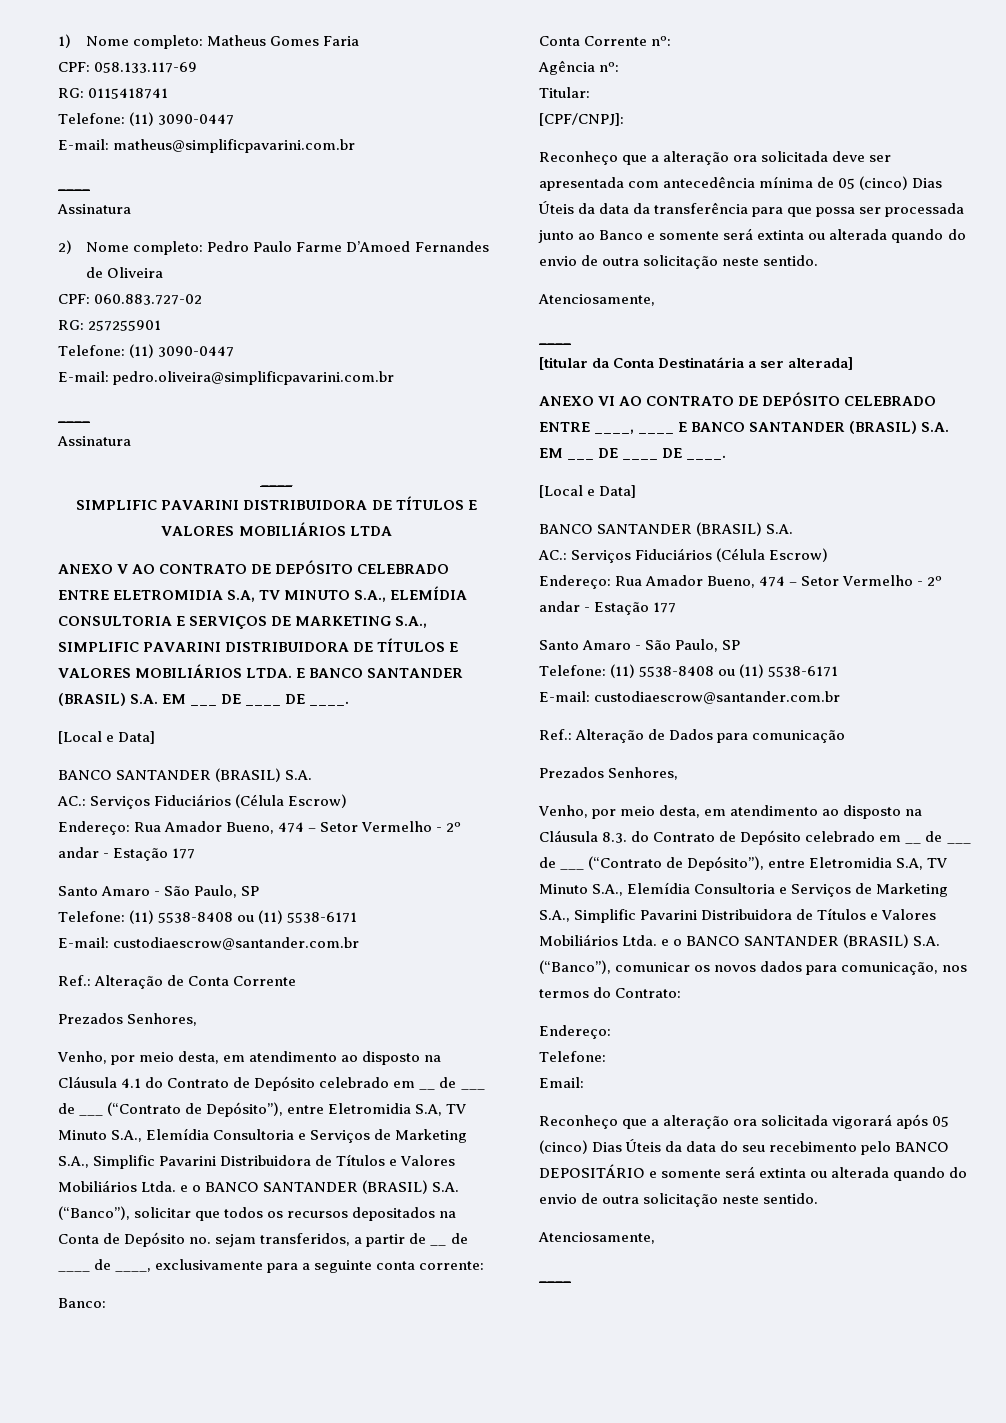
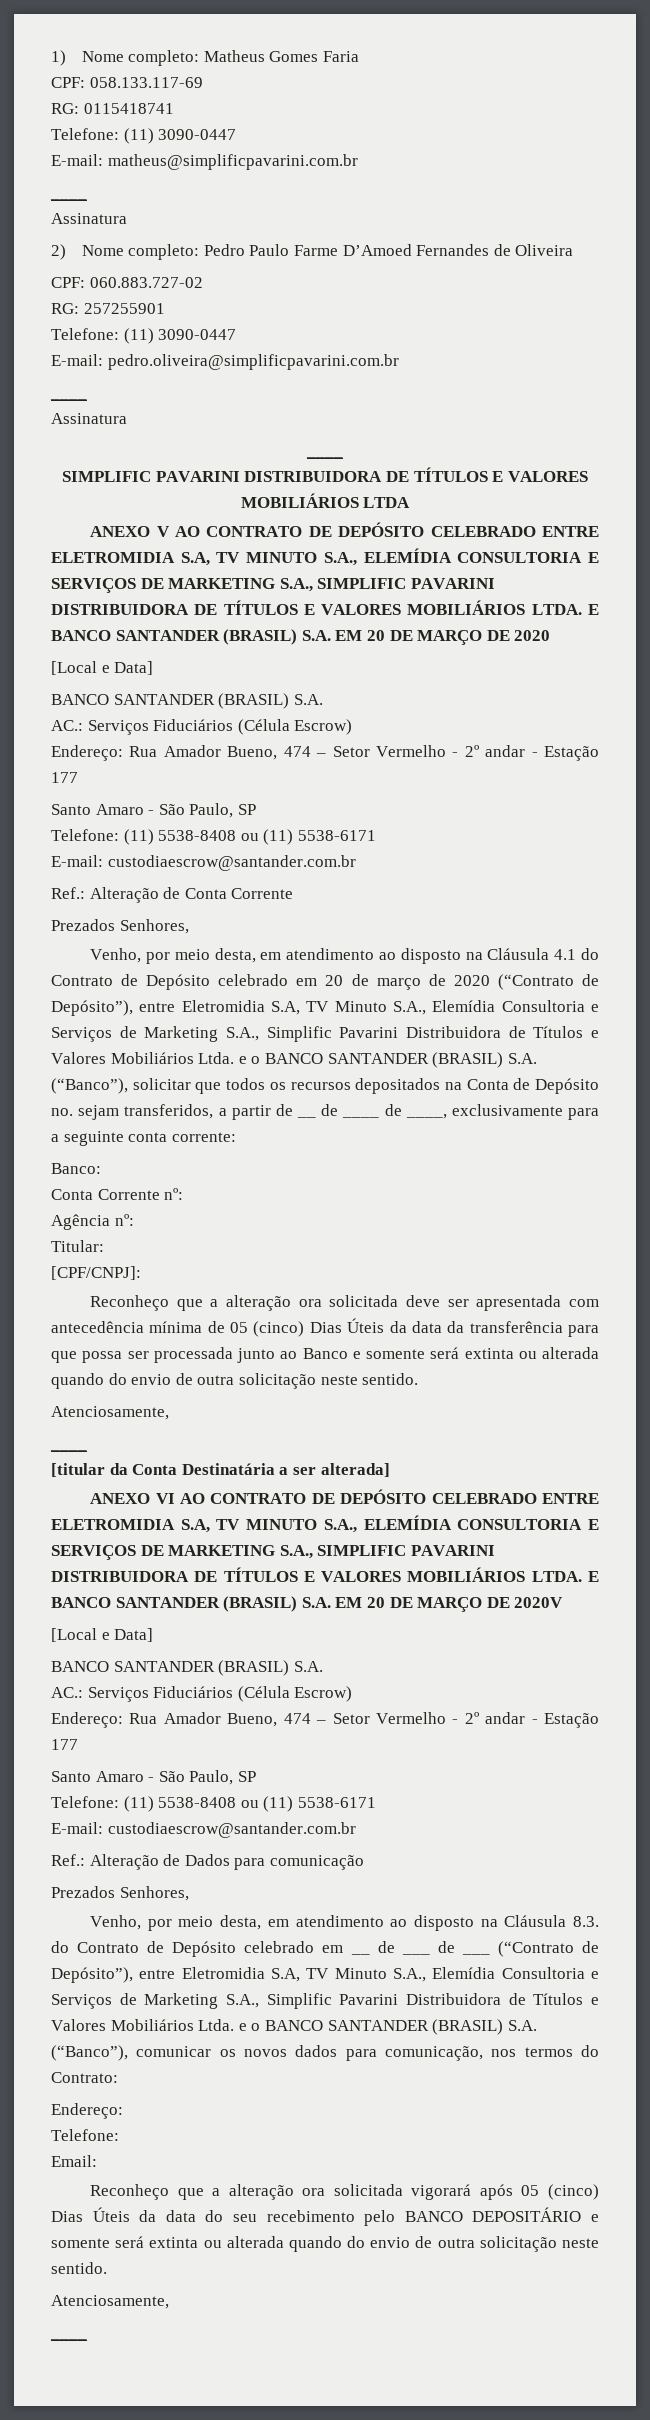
- ANEXO V AO CONTRATO DE DEPÓSITO CELEBRADO ENTRE ELETROMIDIA S.A, TV MINUTO S.A., ELEMÍDIA CONSULTORIA E SERVIÇOS DE MARKETING S.A., SIMPLIFIC PAVARINI DISTRIBUIDORA DE TÍTULOS E VALORES MOBILIÁRIOS LTDA. E BANCO SANTANDER (BRASIL) S.A. EM ___ DE ____ DE ____.
+ ANEXO V AO CONTRATO DE DEPÓSITO CELEBRADO ENTRE ELETROMIDIA S.A, TV MINUTO S.A., ELEMÍDIA CONSULTORIA E SERVIÇOS DE MARKETING S.A., SIMPLIFIC PAVARINI DISTRIBUIDORA DE TÍTULOS E VALORES MOBILIÁRIOS LTDA. E BANCO SANTANDER (BRASIL) S.A. EM 20 DE MARÇO DE 2020
- Venho, por meio desta, em atendimento ao disposto na Cláusula 4.1 do Contrato de Depósito celebrado em __ de ___ de ___ (“Contrato de Depósito”), entre Eletromidia S.A, TV Minuto S.A., Elemídia Consultoria e Serviços de Marketing S.A., Simplific Pavarini Distribuidora de Títulos e Valores Mobiliários Ltda. e o BANCO SANTANDER (BRASIL) S.A. (“Banco”), solicitar que todos os recursos depositados na Conta de Depósito no. sejam transferidos, a partir de __ de ____ de ____, exclusivamente para a seguinte conta corrente:
+ Venho, por meio desta, em atendimento ao disposto na Cláusula 4.1 do Contrato de Depósito celebrado em 20 de março de 2020 (“Contrato de Depósito”), entre Eletromidia S.A, TV Minuto S.A., Elemídia Consultoria e Serviços de Marketing S.A., Simplific Pavarini Distribuidora de Títulos e Valores Mobiliários Ltda. e o BANCO SANTANDER (BRASIL) S.A. (“Banco”), solicitar que todos os recursos depositados na Conta de Depósito no. sejam transferidos, a partir de __ de ____ de ____, exclusivamente para a seguinte conta corrente:
- ANEXO VI AO CONTRATO DE DEPÓSITO CELEBRADO ENTRE ____, ____ E BANCO SANTANDER (BRASIL) S.A. EM ___ DE ____ DE ____.
+ ANEXO VI AO CONTRATO DE DEPÓSITO CELEBRADO ENTRE ELETROMIDIA S.A, TV MINUTO S.A., ELEMÍDIA CONSULTORIA E SERVIÇOS DE MARKETING S.A., SIMPLIFIC PAVARINI DISTRIBUIDORA DE TÍTULOS E VALORES MOBILIÁRIOS LTDA. E BANCO SANTANDER (BRASIL) S.A. EM 20 DE MARÇO DE 2020V

